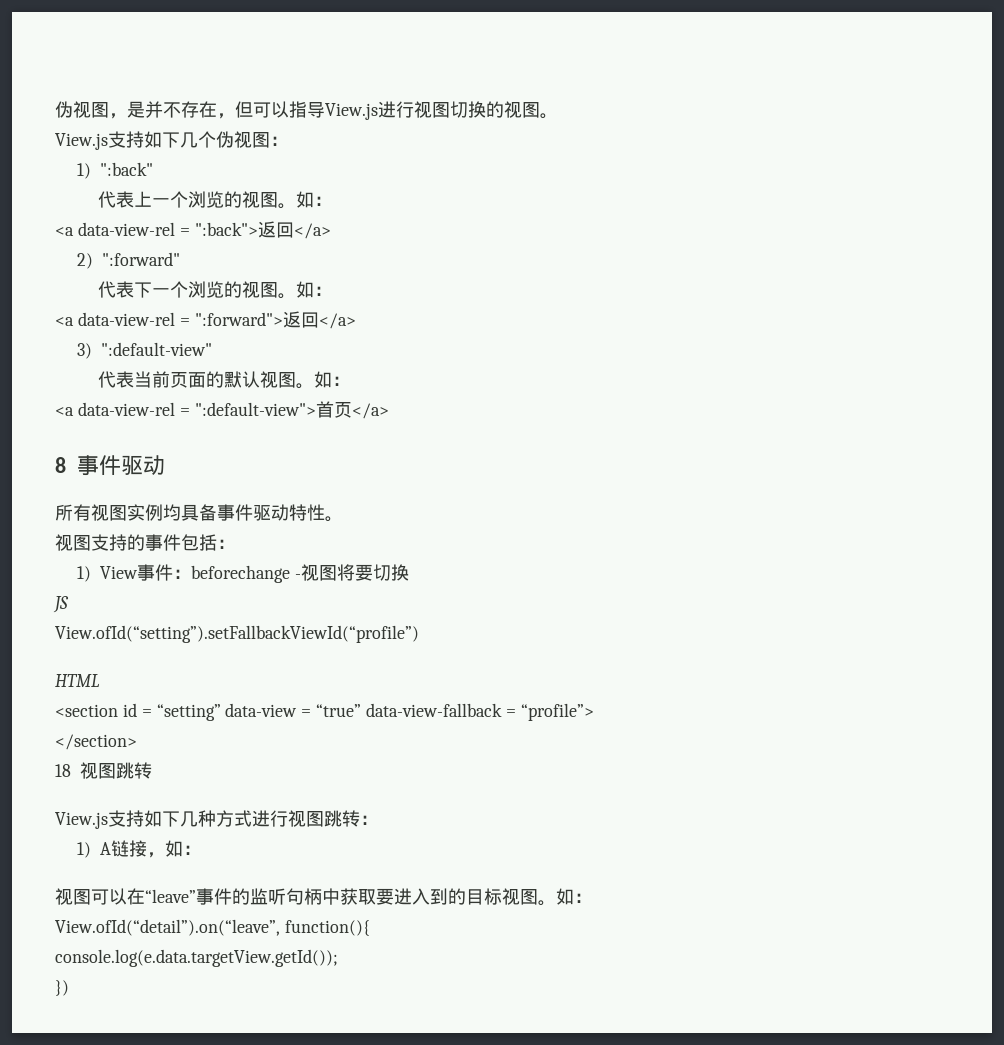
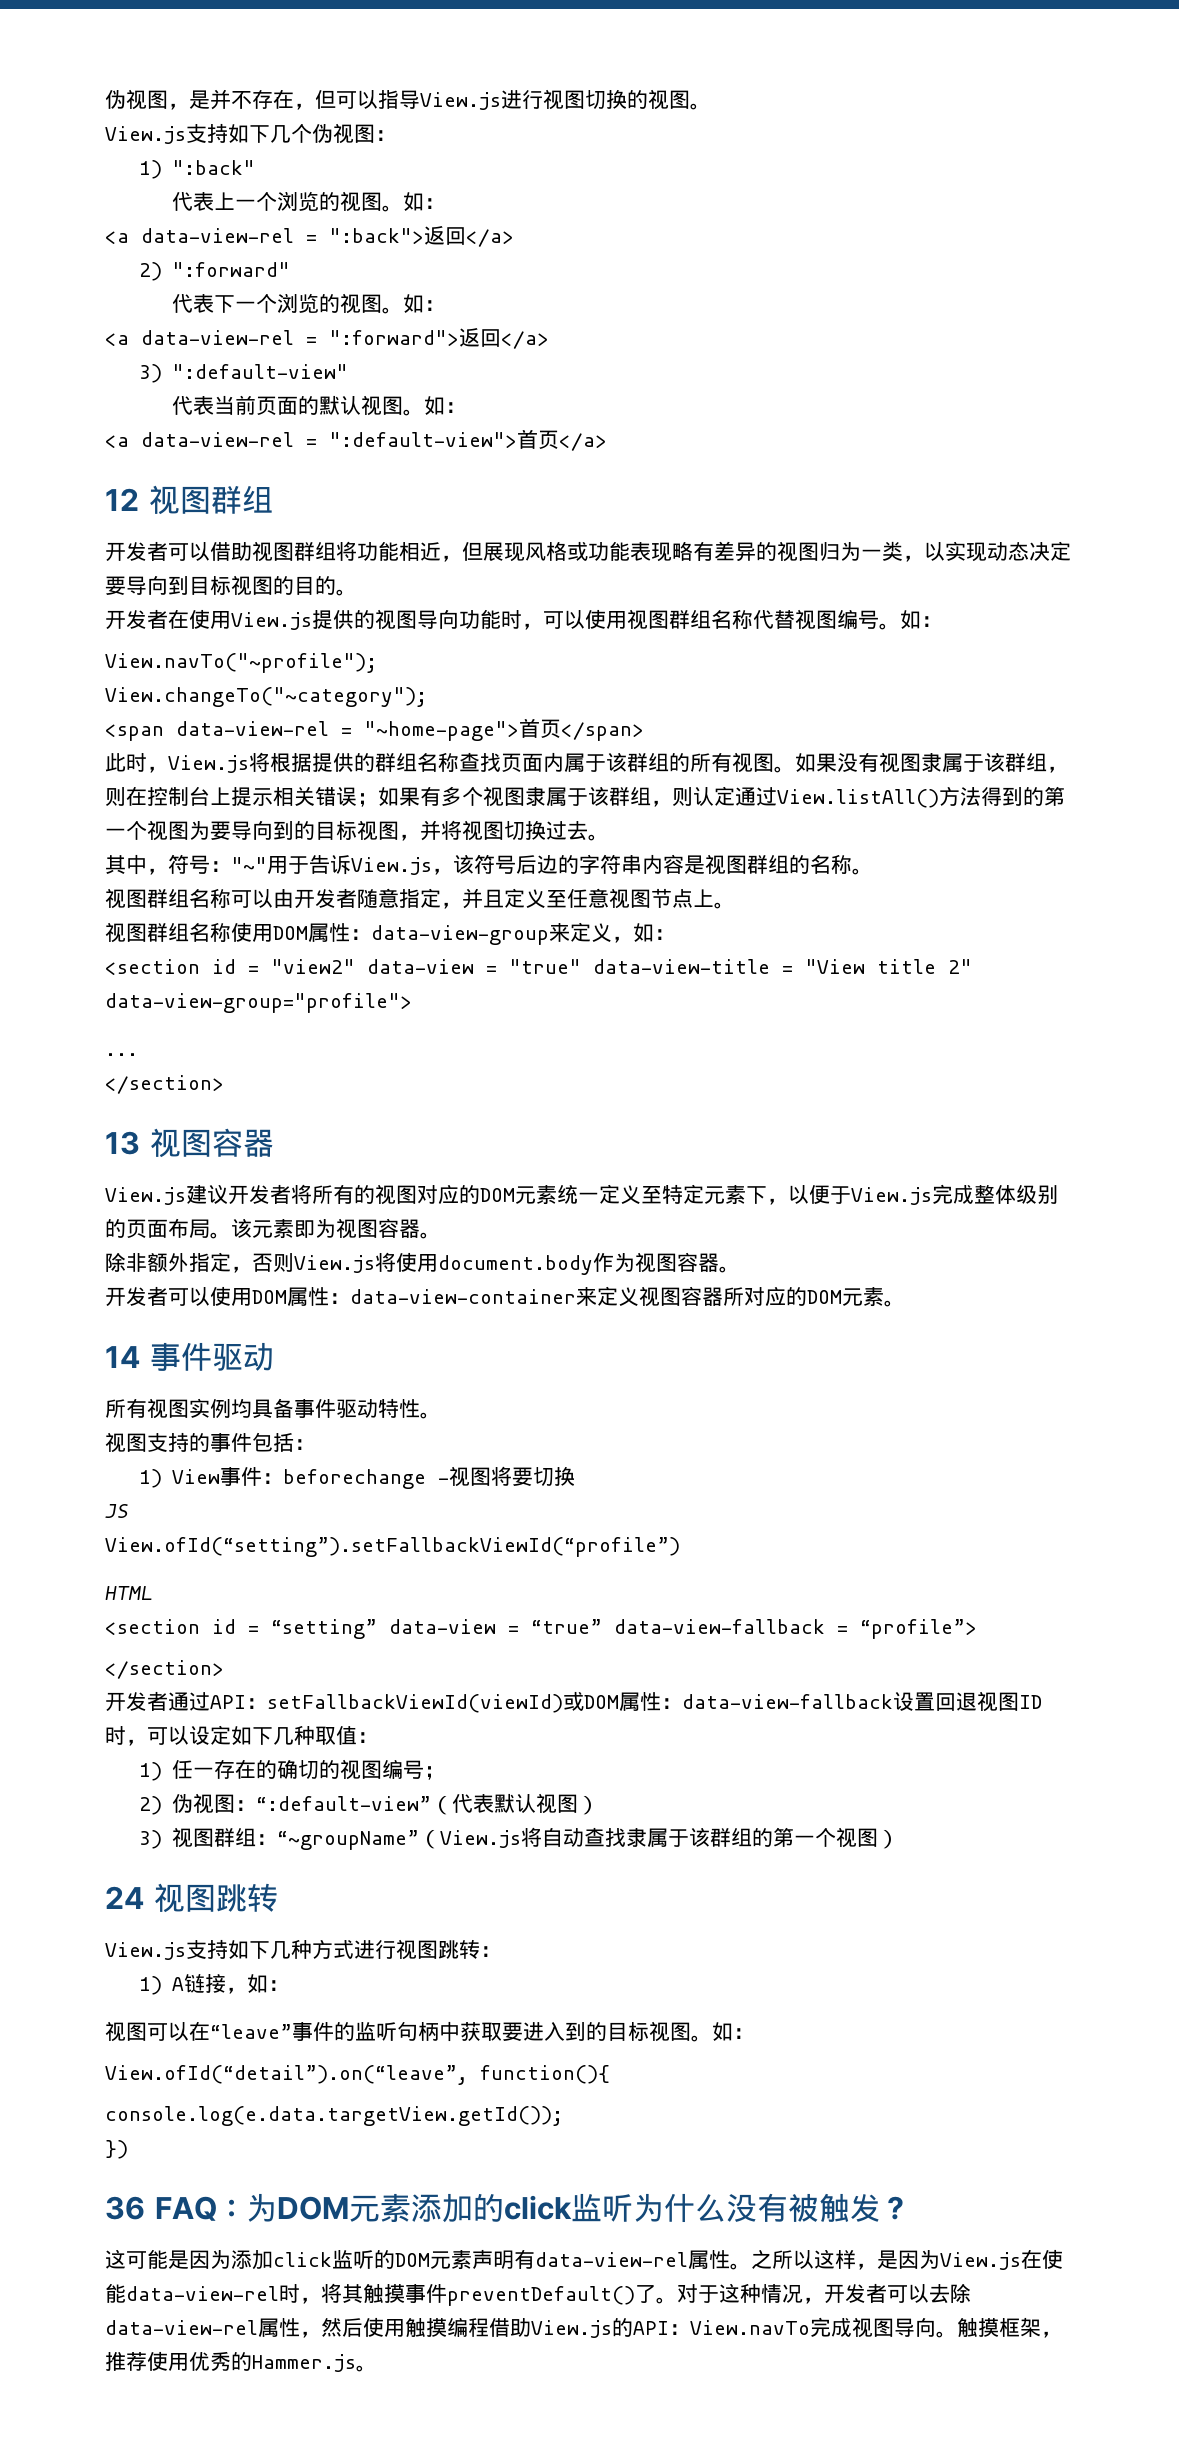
- 8事件驱动
+ 12视图群组
+ 开发者可以借助视图群组将功能相近，但展现风格或功能表现略有差异的视图归为一类，以实现动态决定要导向到目标视图的目的。
+ 开发者在使用View.js提供的视图导向功能时，可以使用视图群组名称代替视图编号。如：
+ View.navTo("~profile");
+ View.changeTo("~category");
+ <span data-view-rel = "~home-page">首页</span>
+ 此时，View.js将根据提供的群组名称查找页面内属于该群组的所有视图。如果没有视图隶属于该群组，则在控制台上提示相关错误；如果有多个视图隶属于该群组，则认定通过View.listAll()方法得到的第一个视图为要导向到的目标视图，并将视图切换过去。
+ 其中，符号："~"用于告诉View.js，该符号后边的字符串内容是视图群组的名称。
+ 视图群组名称可以由开发者随意指定，并且定义至任意视图节点上。
+ 视图群组名称使用DOM属性：data-view-group来定义，如：
+ <section id = "view2" data-view = "true" data-view-title = "View title 2" data-view-group="profile">
+ ...
+ </section>
+ 13视图容器
+ View.js建议开发者将所有的视图对应的DOM元素统一定义至特定元素下，以便于View.js完成整体级别的页面布局。该元素即为视图容器。
+ 除非额外指定，否则View.js将使用document.body作为视图容器。
+ 开发者可以使用DOM属性：data-view-container来定义视图容器所对应的DOM元素。
+ 14事件驱动
- 18视图跳转
+ 开发者通过API：setFallbackViewId(viewId)或DOM属性：data-view-fallback设置回退视图ID时，可以设定如下几种取值：
+ 1)任一存在的确切的视图编号；
+ 2)伪视图：“:default-view”（代表默认视图）
+ 3)视图群组：“~groupName”（View.js将自动查找隶属于该群组的第一个视图）
+ 24视图跳转
+ 36 FAQ：为DOM元素添加的click监听为什么没有被触发？
+ 这可能是因为添加click监听的DOM元素声明有data-view-rel属性。之所以这样，是因为View.js在使能data-view-rel时，将其触摸事件preventDefault()了。对于这种情况，开发者可以去除data-view-rel属性，然后使用触摸编程借助View.js的API：View.navTo完成视图导向。触摸框架，推荐使用优秀的Hammer.js。

